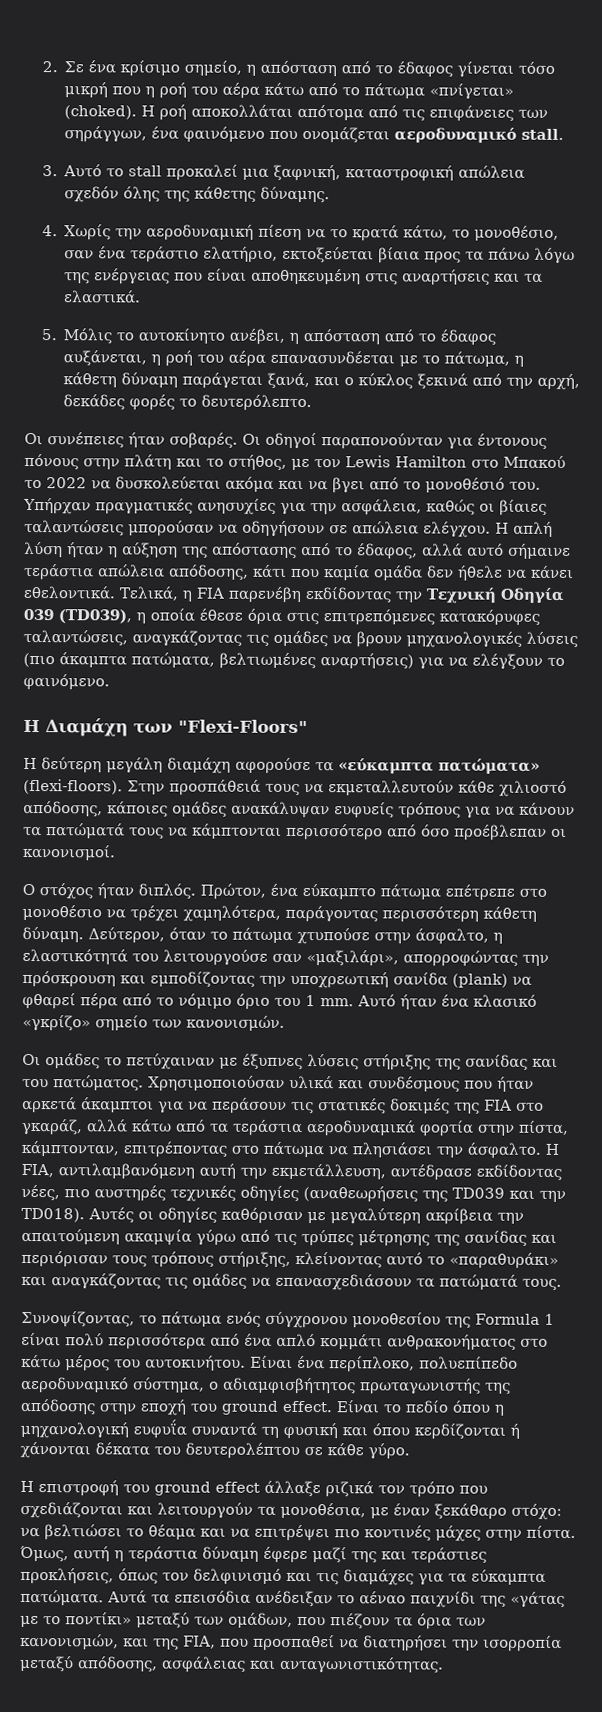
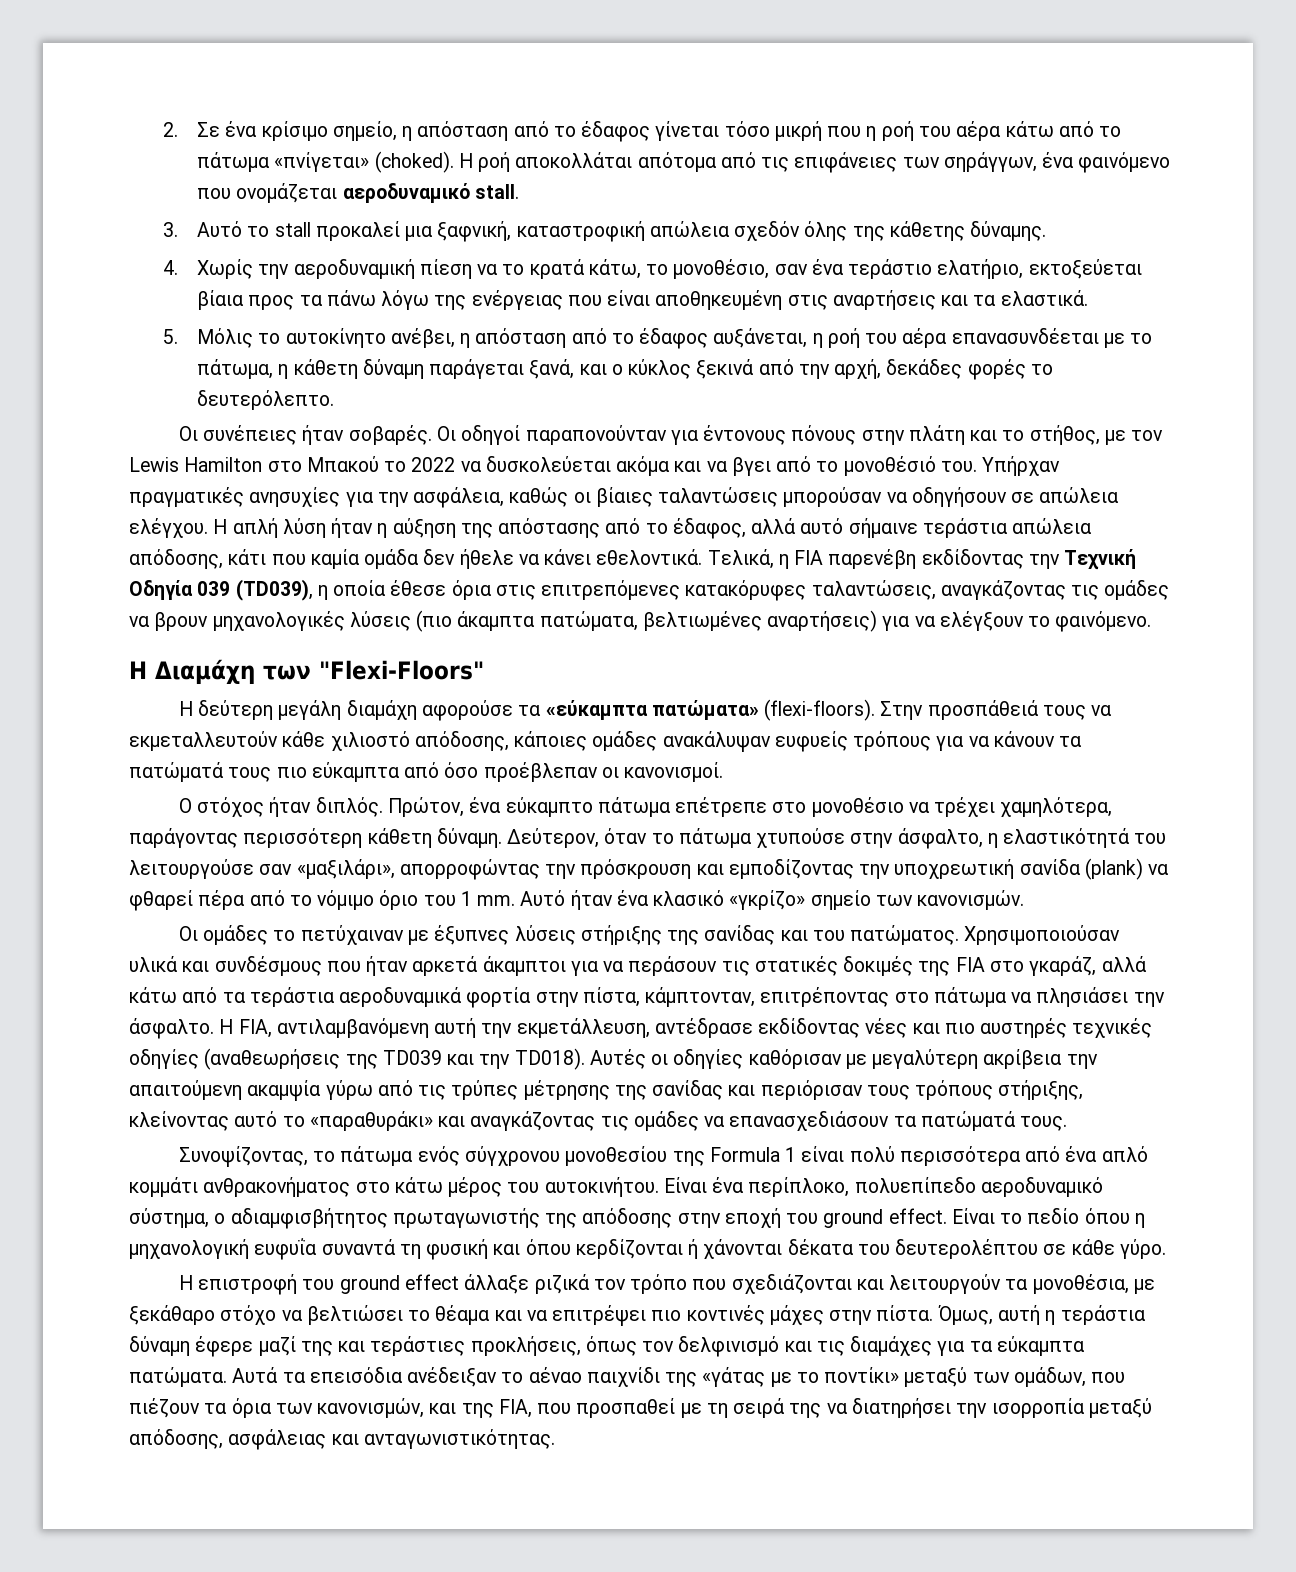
- Στην προσπάθειά τους να εκμεταλλευτούν κάθε χιλιοστό απόδοσης, κάποιες ομάδες ανακάλυψαν ευφυείς τρόπους για να κάνουν τα πατώματά τους να κάμπτονται περισσότερο από όσο προέβλεπαν οι κανονισμοί.
+ Στην προσπάθειά τους να εκμεταλλευτούν κάθε χιλιοστό απόδοσης, κάποιες ομάδες ανακάλυψαν ευφυείς τρόπους για να κάνουν τα πατώματά τους πιο εύκαμπτα από όσο προέβλεπαν οι κανονισμοί.
- Η FIA, αντιλαμβανόμενη αυτή την εκμετάλλευση, αντέδρασε εκδίδοντας νέες, πιο αυστηρές τεχνικές οδηγίες (αναθεωρήσεις της TD039 και την TD018).
+ Η FIA, αντιλαμβανόμενη αυτή την εκμετάλλευση, αντέδρασε εκδίδοντας νέες και πιο αυστηρές τεχνικές οδηγίες (αναθεωρήσεις της TD039 και την TD018).
- Η επιστροφή του ground effect άλλαξε ριζικά τον τρόπο που σχεδιάζονται και λειτουργούν τα μονοθέσια, με έναν ξεκάθαρο στόχο: να βελτιώσει το θέαμα και να επιτρέψει πιο κοντινές μάχες στην πίστα.
+ Η επιστροφή του ground effect άλλαξε ριζικά τον τρόπο που σχεδιάζονται και λειτουργούν τα μονοθέσια, με ξεκάθαρο στόχο να βελτιώσει το θέαμα και να επιτρέψει πιο κοντινές μάχες στην πίστα.
- Αυτά τα επεισόδια ανέδειξαν το αέναο παιχνίδι της «γάτας με το ποντίκι» μεταξύ των ομάδων, που πιέζουν τα όρια των κανονισμών, και της FIA, που προσπαθεί να διατηρήσει την ισορροπία μεταξύ απόδοσης, ασφάλειας και ανταγωνιστικότητας.
+ Αυτά τα επεισόδια ανέδειξαν το αέναο παιχνίδι της «γάτας με το ποντίκι» μεταξύ των ομάδων, που πιέζουν τα όρια των κανονισμών, και της FIA, που προσπαθεί με τη σειρά της να διατηρήσει την ισορροπία μεταξύ απόδοσης, ασφάλειας και ανταγωνιστικότητας.

